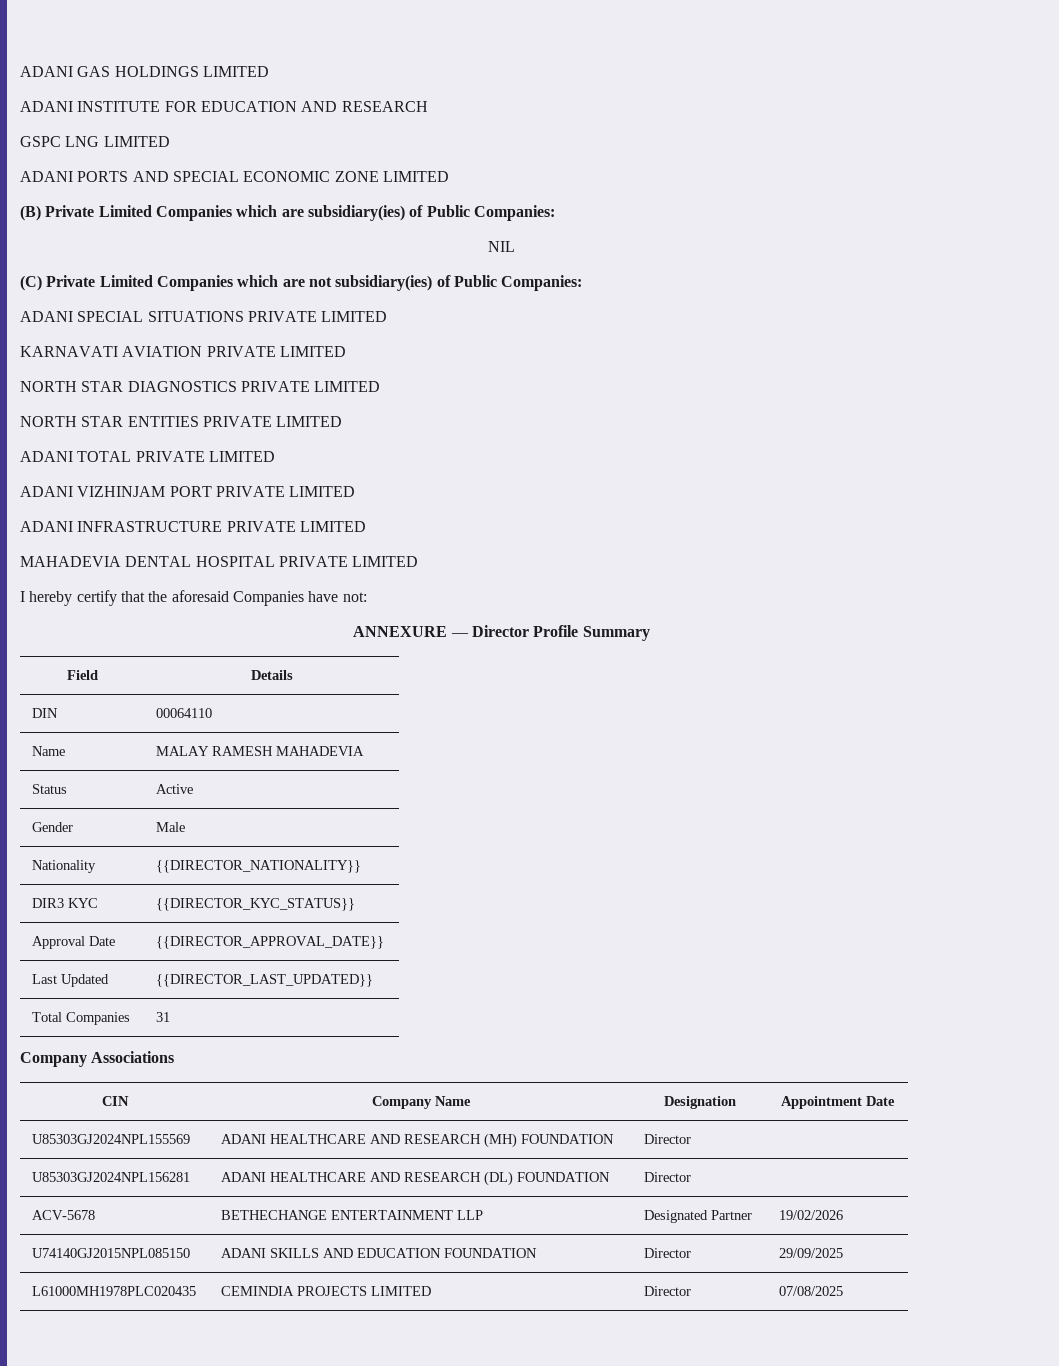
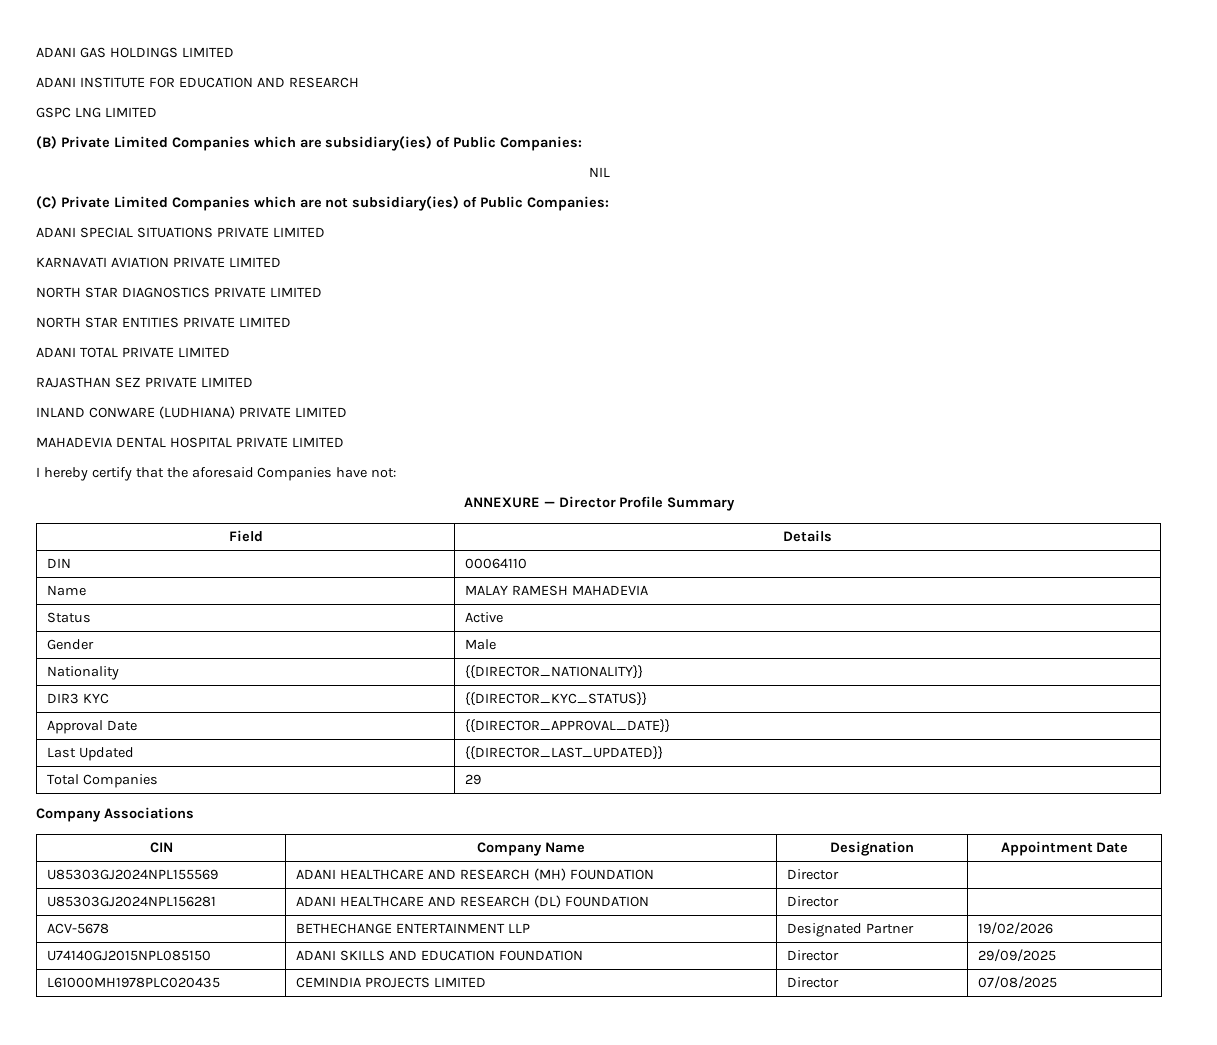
- ADANI PORTS AND SPECIAL ECONOMIC ZONE LIMITED
- ADANI VIZHINJAM PORT PRIVATE LIMITED
- ADANI INFRASTRUCTURE PRIVATE LIMITED
+ RAJASTHAN SEZ PRIVATE LIMITED
+ INLAND CONWARE (LUDHIANA) PRIVATE LIMITED
- Total Companies | 31
+ Total Companies | 29

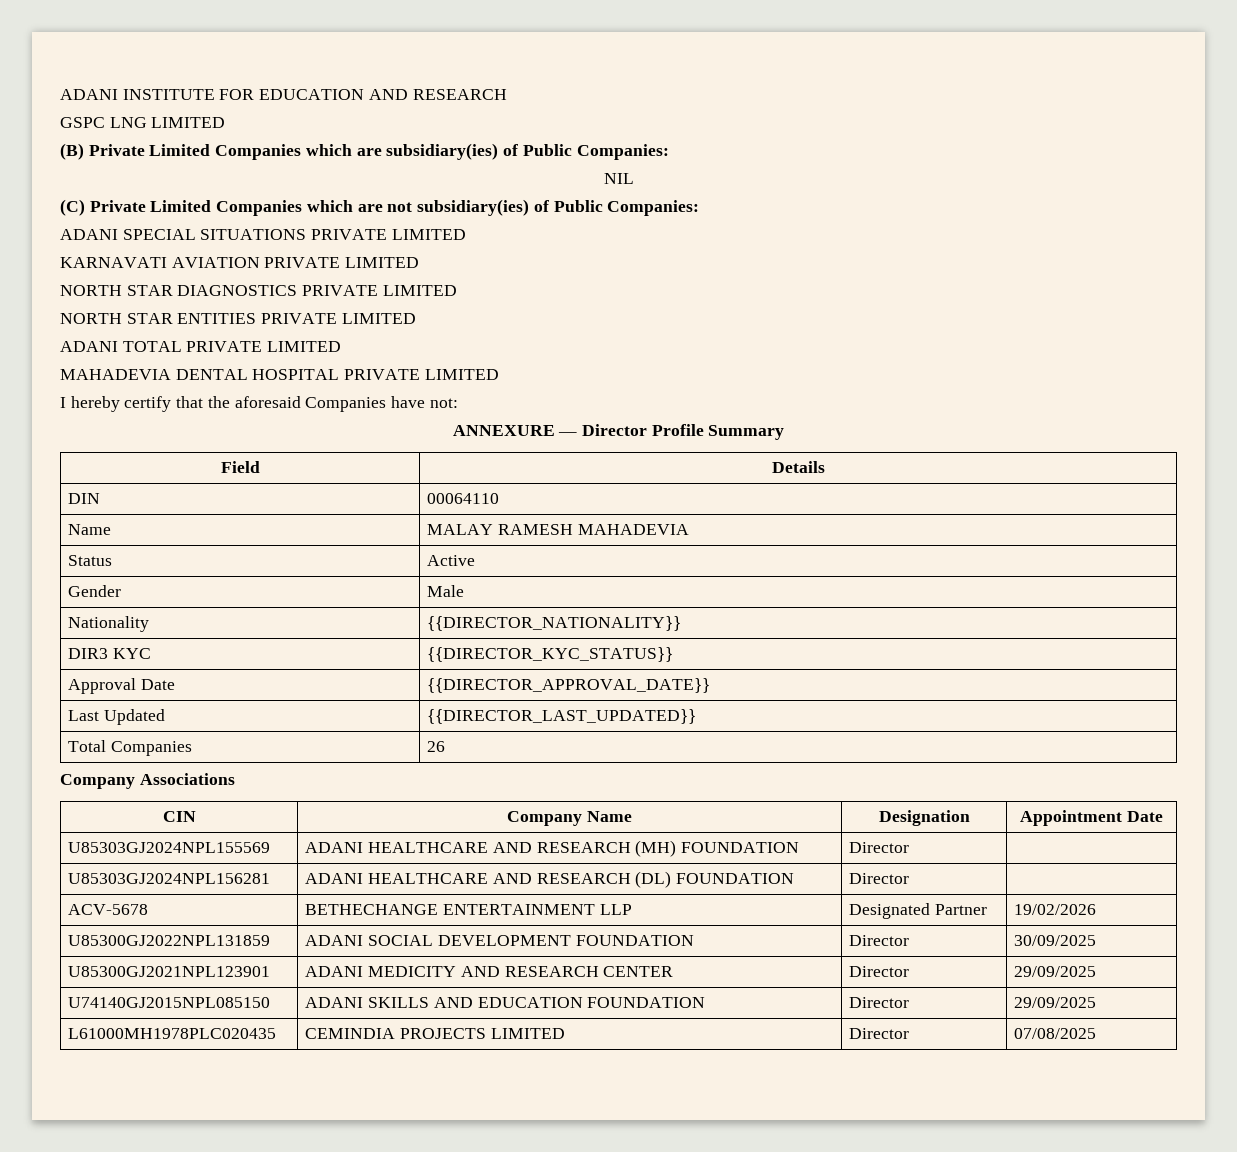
- ADANI GAS HOLDINGS LIMITED
- RAJASTHAN SEZ PRIVATE LIMITED
- INLAND CONWARE (LUDHIANA) PRIVATE LIMITED
- Total Companies | 29
+ Total Companies | 26
+ U85300GJ2022NPL131859 | ADANI SOCIAL DEVELOPMENT FOUNDATION | Director | 30/09/2025
+ U85300GJ2021NPL123901 | ADANI MEDICITY AND RESEARCH CENTER | Director | 29/09/2025

